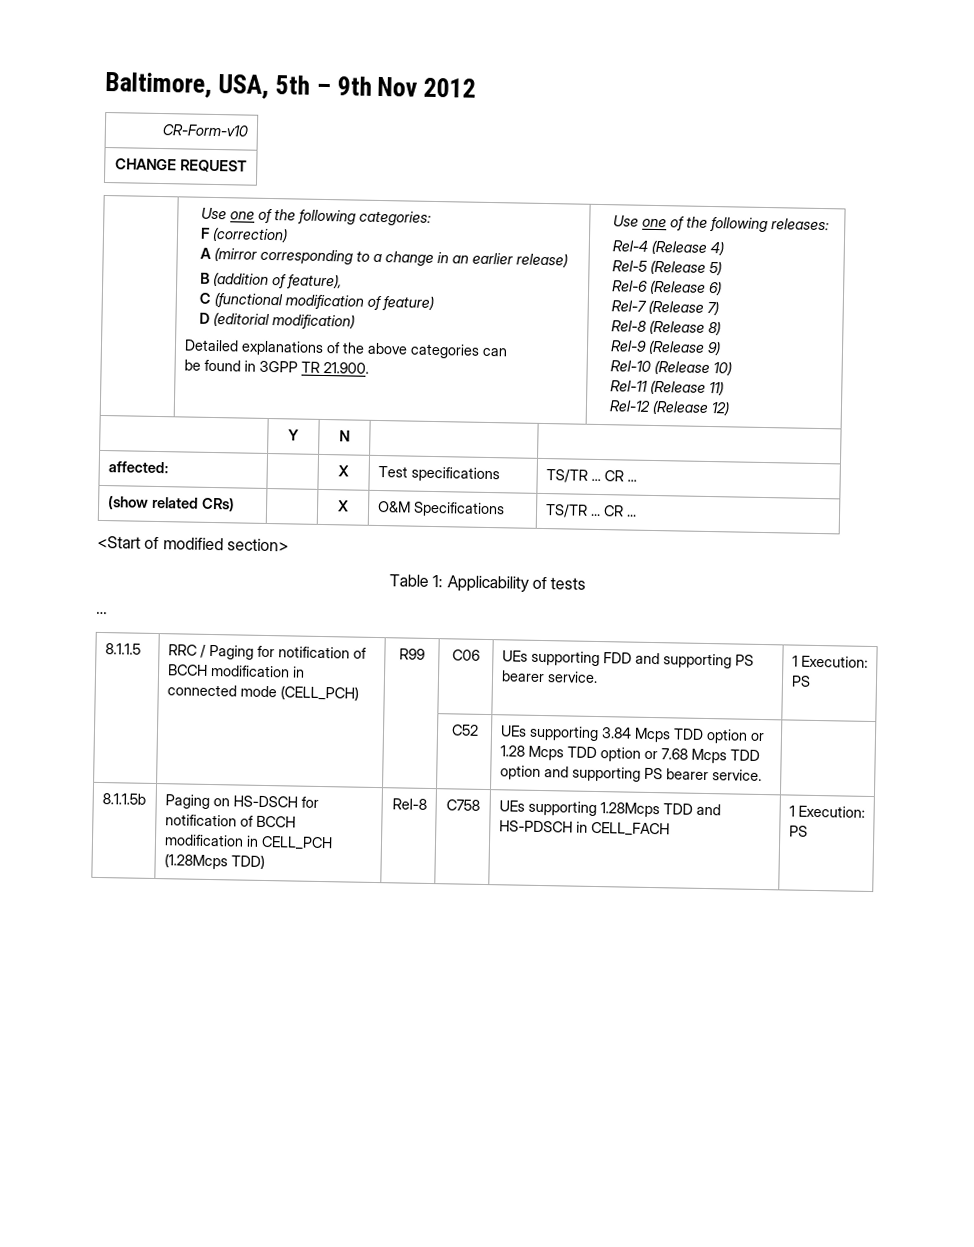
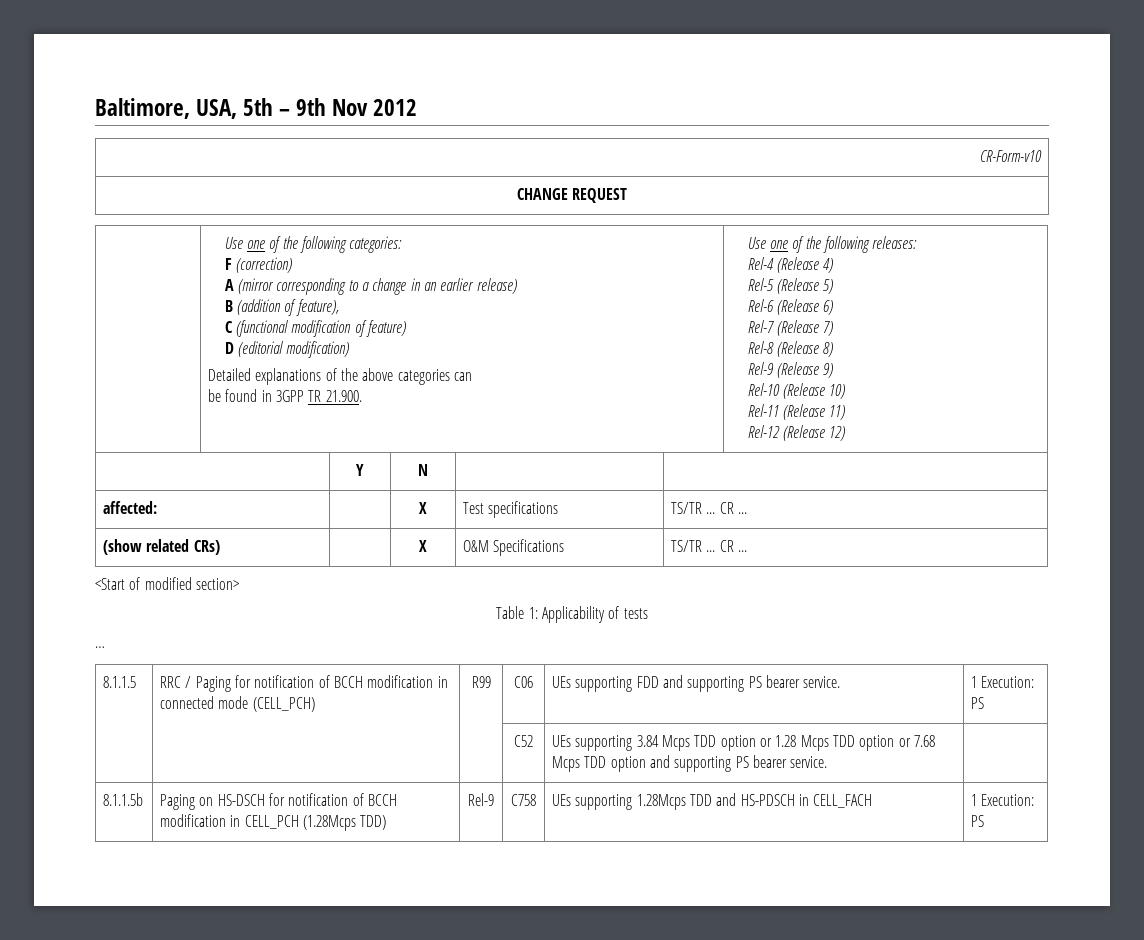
- 8.1.1.5b | Paging on HS-DSCH for notification of BCCH modification in CELL_PCH (1.28Mcps TDD) | Rel-8 | C758 | UEs supporting 1.28Mcps TDD and HS-PDSCH in CELL_FACH | 1 Execution: PS
+ 8.1.1.5b | Paging on HS-DSCH for notification of BCCH modification in CELL_PCH (1.28Mcps TDD) | Rel-9 | C758 | UEs supporting 1.28Mcps TDD and HS-PDSCH in CELL_FACH | 1 Execution: PS

